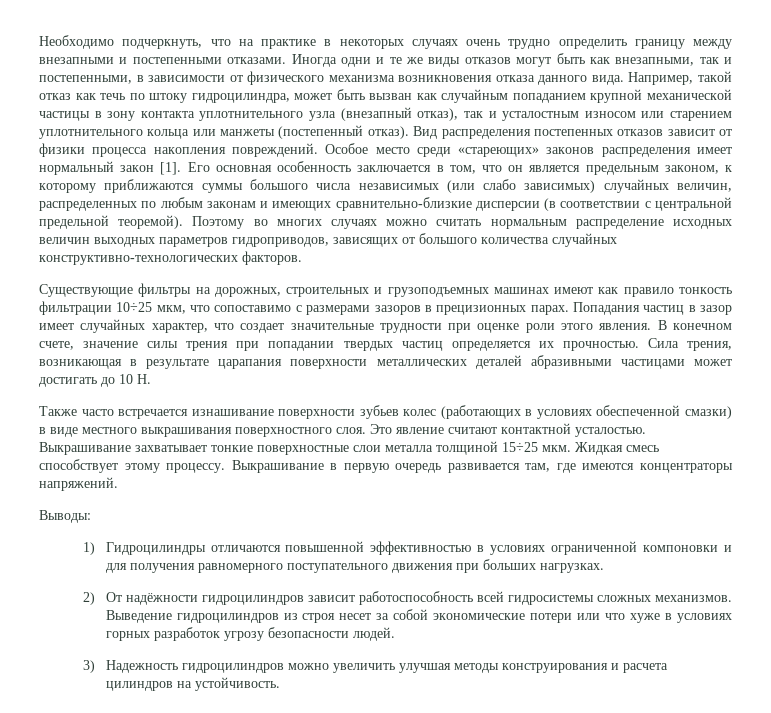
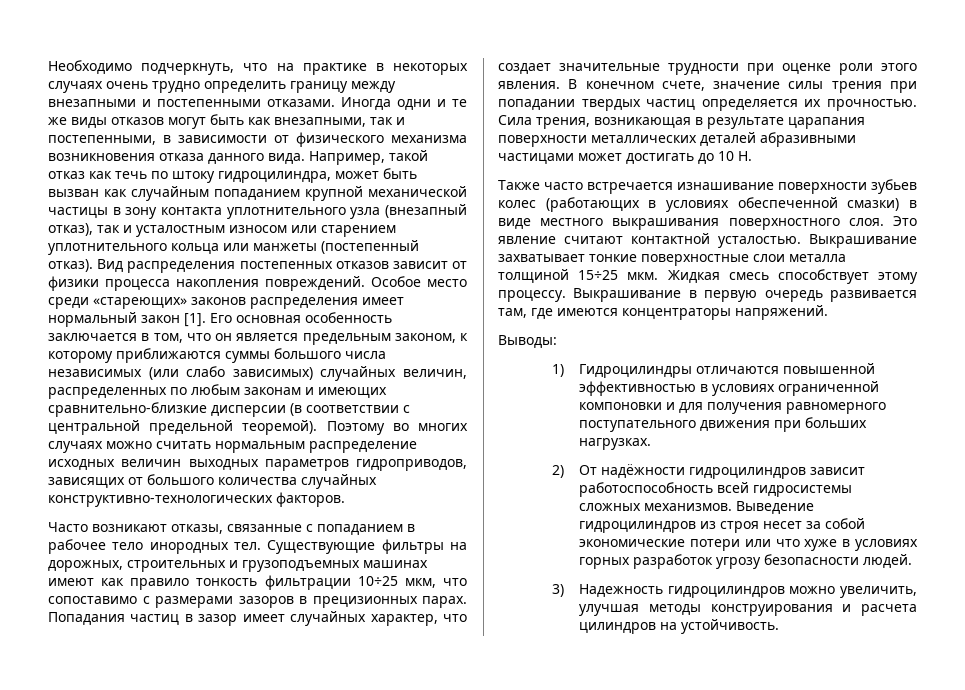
+ Часто возникают отказы, связанные с попаданием в рабочее тело инородных тел.
- 3) Надежность гидроцилиндров можно увеличить улучшая методы конструирования и расчета цилиндров на устойчивость.
+ 3) Надежность гидроцилиндров можно увеличить, улучшая методы конструирования и расчета цилиндров на устойчивость.

